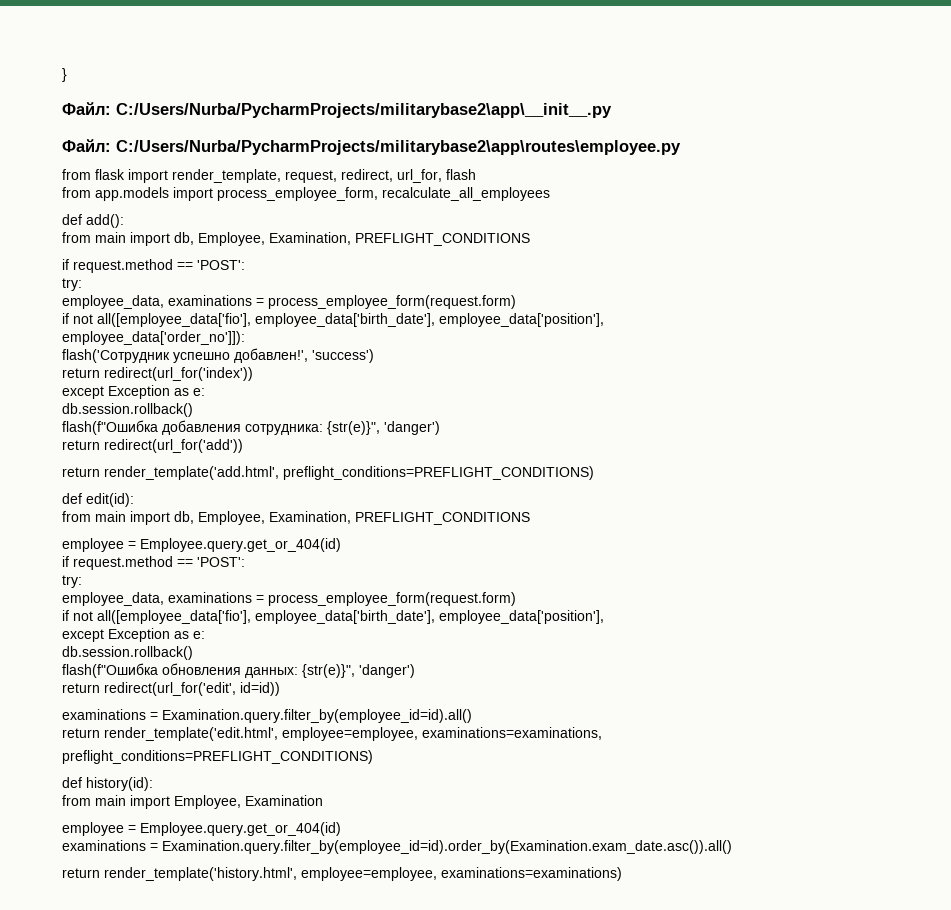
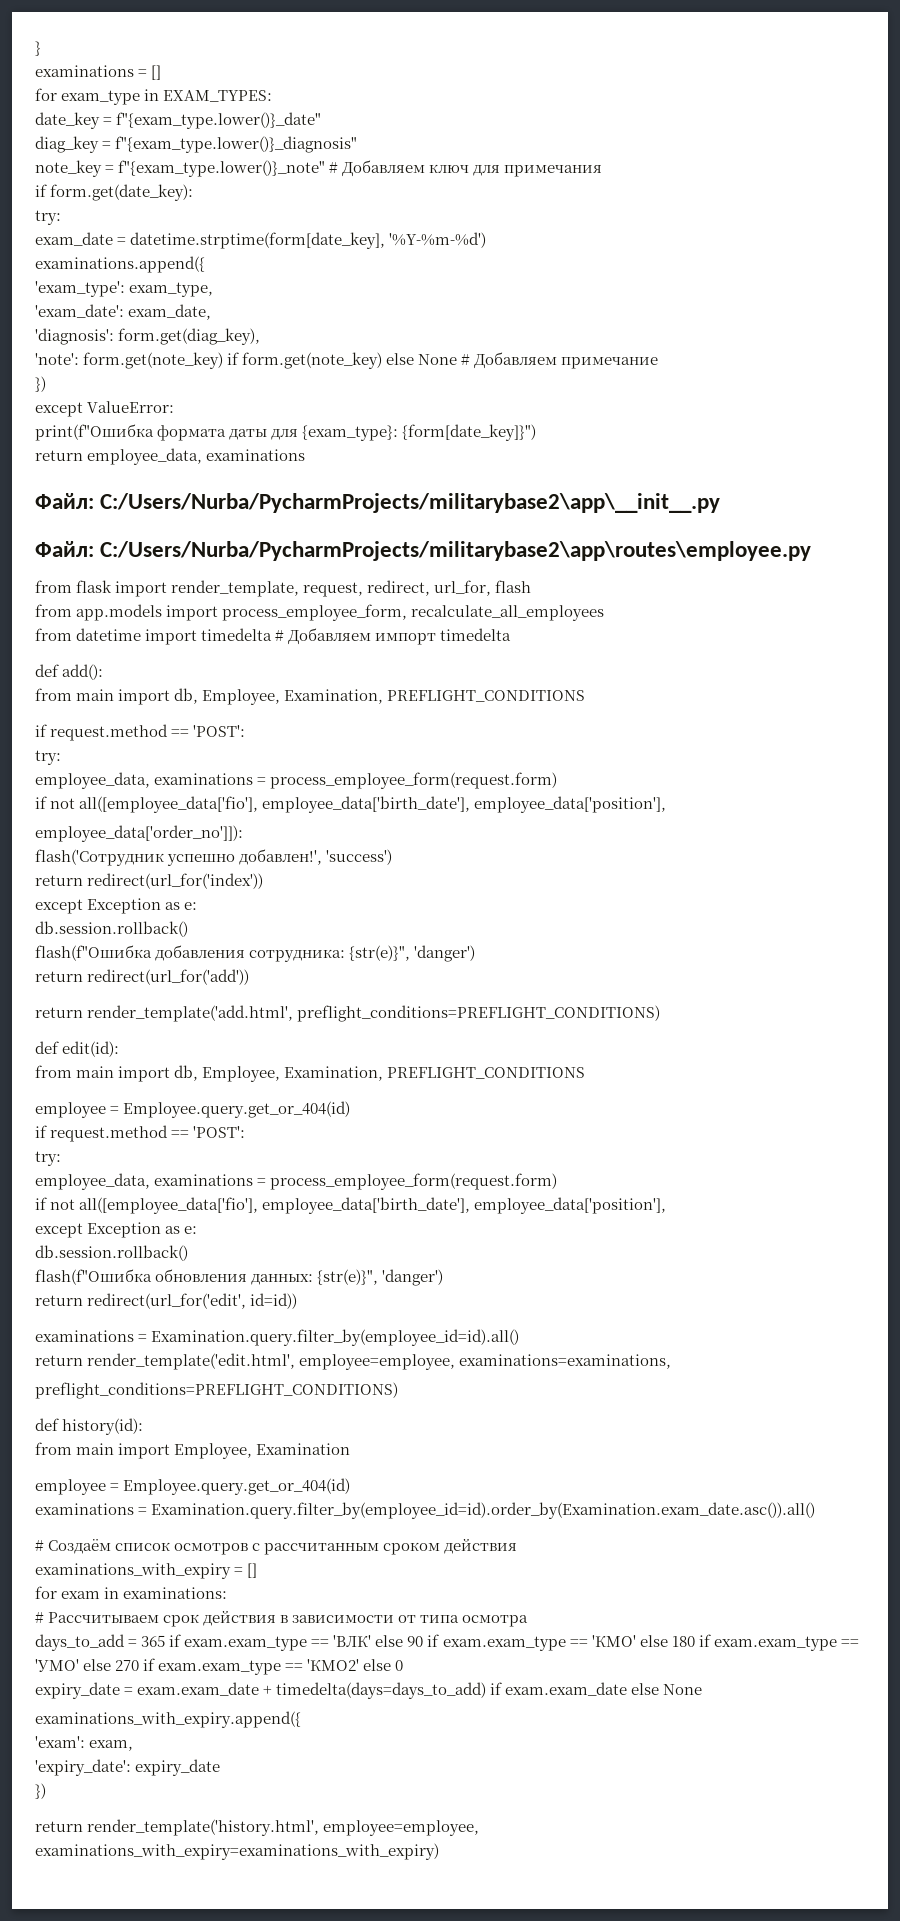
+ examinations = []
+ for exam_type in EXAM_TYPES:
+ date_key = f"{exam_type.lower()}_date"
+ diag_key = f"{exam_type.lower()}_diagnosis"
+ note_key = f"{exam_type.lower()}_note" # Добавляем ключ для примечания
+ if form.get(date_key):
+ try:
+ exam_date = datetime.strptime(form[date_key], '%Y-%m-%d')
+ examinations.append({
+ 'exam_type': exam_type,
+ 'exam_date': exam_date,
+ 'diagnosis': form.get(diag_key),
+ 'note': form.get(note_key) if form.get(note_key) else None # Добавляем примечание
+ })
+ except ValueError:
+ print(f"Ошибка формата даты для {exam_type}: {form[date_key]}")
+ return employee_data, examinations
+ from datetime import timedelta # Добавляем импорт timedelta
+ # Создаём список осмотров с рассчитанным сроком действия
+ examinations_with_expiry = []
+ for exam in examinations:
+ # Рассчитываем срок действия в зависимости от типа осмотра
+ days_to_add = 365 if exam.exam_type == 'ВЛК' else 90 if exam.exam_type == 'КМО' else 180 if exam.exam_type == 'УМО' else 270 if exam.exam_type == 'КМО2' else 0
+ expiry_date = exam.exam_date + timedelta(days=days_to_add) if exam.exam_date else None
+ examinations_with_expiry.append({
+ 'exam': exam,
+ 'expiry_date': expiry_date
+ })
- return render_template('history.html', employee=employee, examinations=examinations)
+ return render_template('history.html', employee=employee, examinations_with_expiry=examinations_with_expiry)

